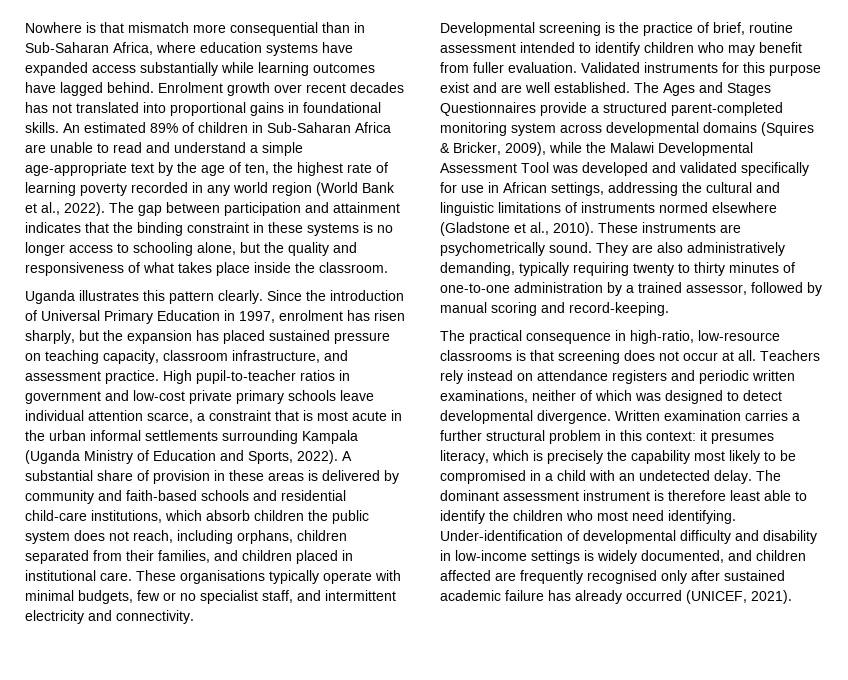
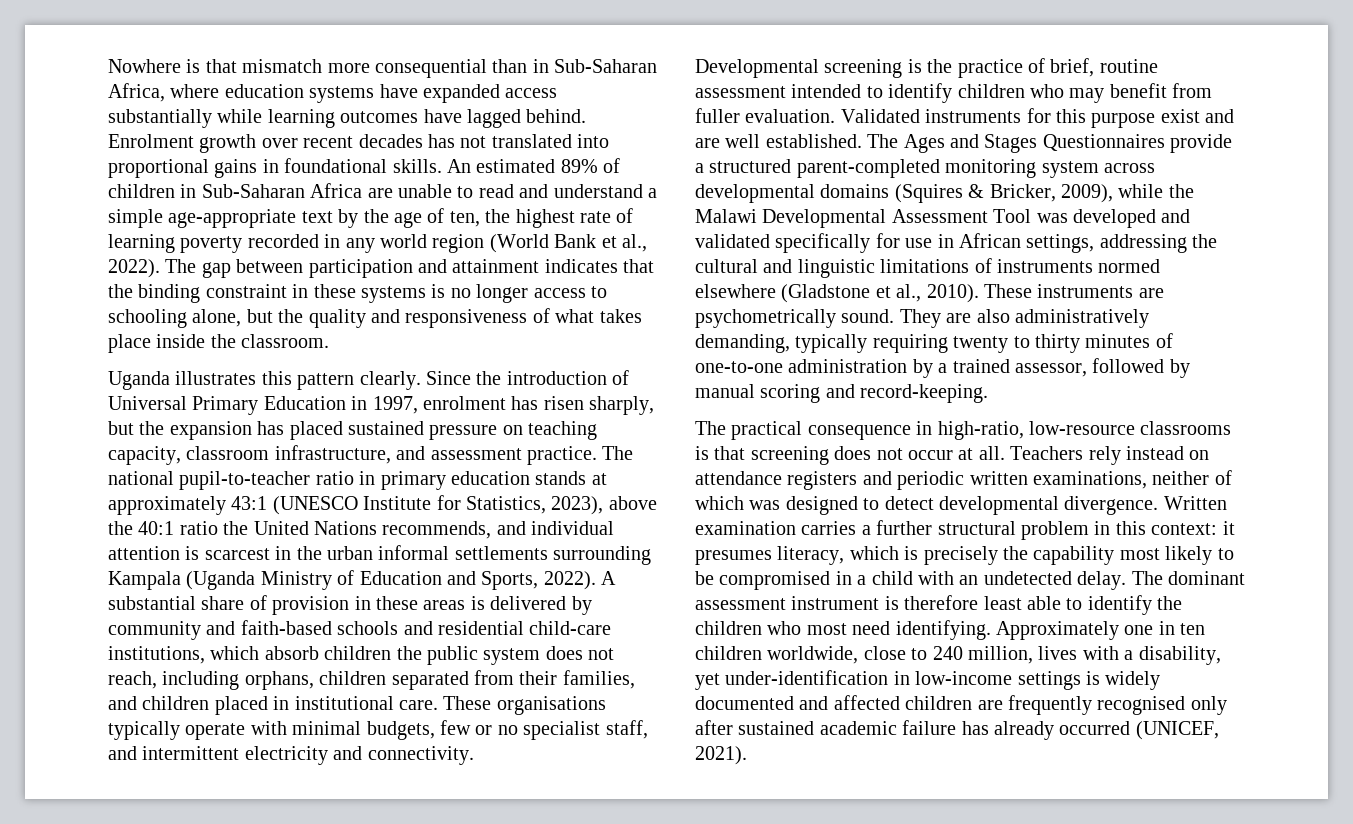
- High pupil-to-teacher ratios in government and low-cost private primary schools leave individual attention scarce, a constraint that is most acute in the urban informal settlements surrounding Kampala (Uganda Ministry of Education and Sports, 2022).
+ The national pupil-to-teacher ratio in primary education stands at approximately 43:1 (UNESCO Institute for Statistics, 2023), above the 40:1 ratio the United Nations recommends, and individual attention is scarcest in the urban informal settlements surrounding Kampala (Uganda Ministry of Education and Sports, 2022).
- Under-identification of developmental difficulty and disability in low-income settings is widely documented, and children affected are frequently recognised only after sustained academic failure has already occurred (UNICEF, 2021).
+ Approximately one in ten children worldwide, close to 240 million, lives with a disability, yet under-identification in low-income settings is widely documented and affected children are frequently recognised only after sustained academic failure has already occurred (UNICEF, 2021).

